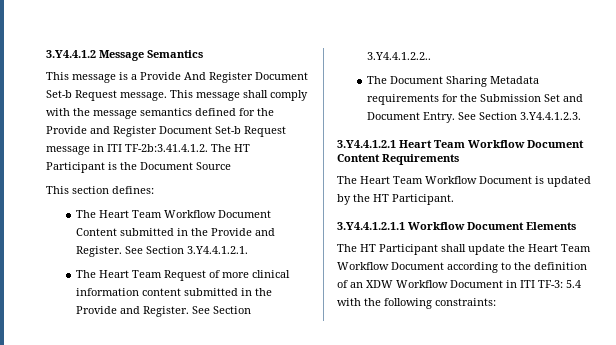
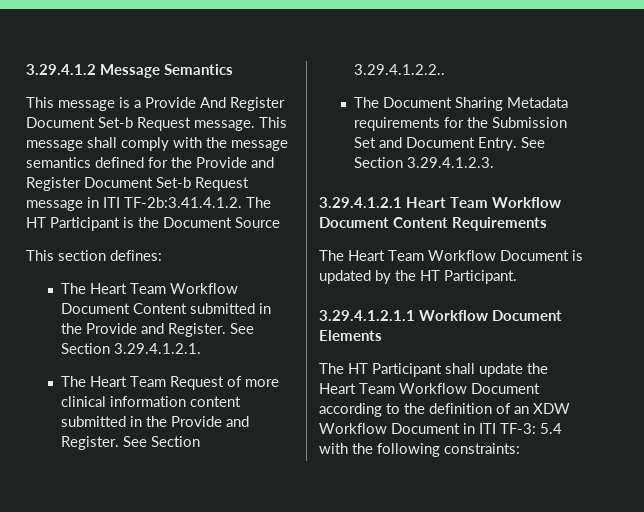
- 3.Y4.4.1.2 Message Semantics
+ 3.29.4.1.2 Message Semantics
- See Section 3.Y4.4.1.2.1.
+ See Section 3.29.4.1.2.1.
- See Section 3.Y4.4.1.2.2..
+ See Section 3.29.4.1.2.2..
- See Section 3.Y4.4.1.2.3.
- 3.Y4.4.1.2.1 Heart Team Workflow Document Content Requirements
+ See Section 3.29.4.1.2.3.
+ 3.29.4.1.2.1 Heart Team Workflow Document Content Requirements
- 3.Y4.4.1.2.1.1 Workflow Document Elements
+ 3.29.4.1.2.1.1 Workflow Document Elements

